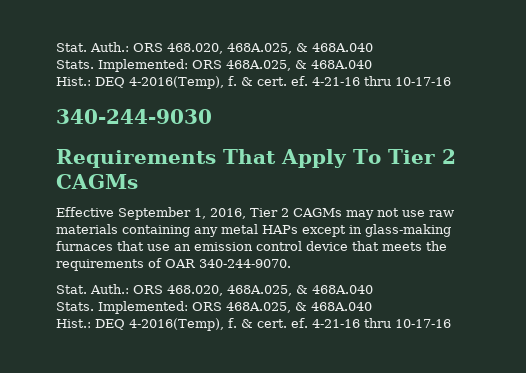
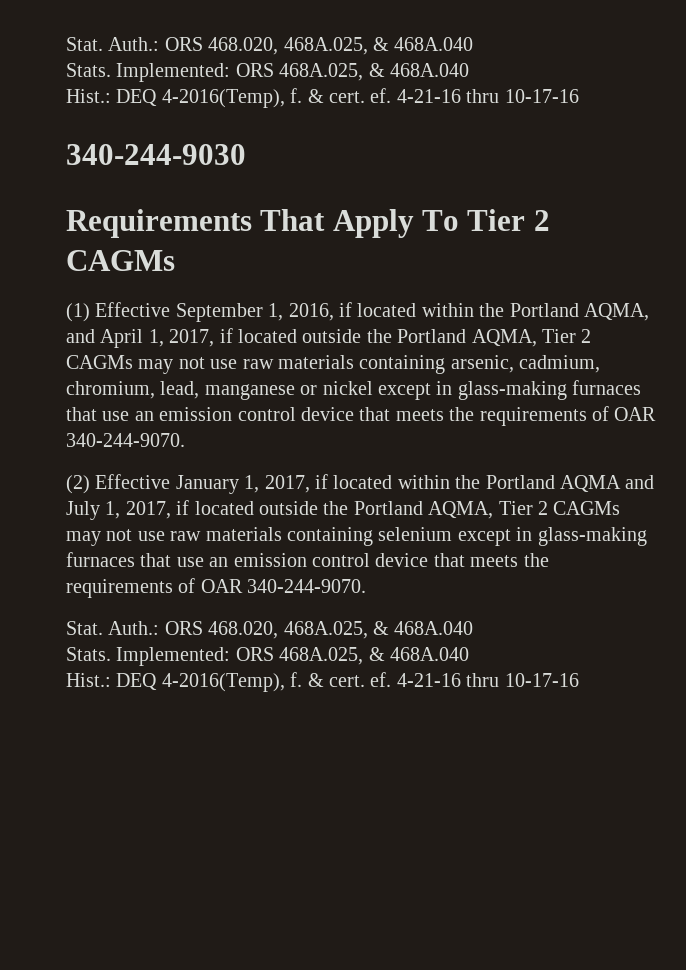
- Effective September 1, 2016, Tier 2 CAGMs may not use raw materials containing any metal HAPs except in glass-making furnaces that use an emission control device that meets the requirements of OAR 340-244-9070.
+ (1) Effective September 1, 2016, if located within the Portland AQMA, and April 1, 2017, if located outside the Portland AQMA, Tier 2 CAGMs may not use raw materials containing arsenic, cadmium, chromium, lead, manganese or nickel except in glass-making furnaces that use an emission control device that meets the requirements of OAR 340-244-9070.
+ (2) Effective January 1, 2017, if located within the Portland AQMA and July 1, 2017, if located outside the Portland AQMA, Tier 2 CAGMs may not use raw materials containing selenium except in glass-making furnaces that use an emission control device that meets the requirements of OAR 340-244-9070.

